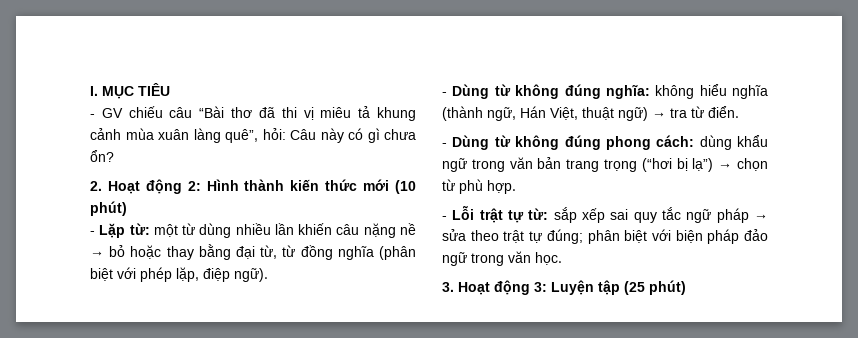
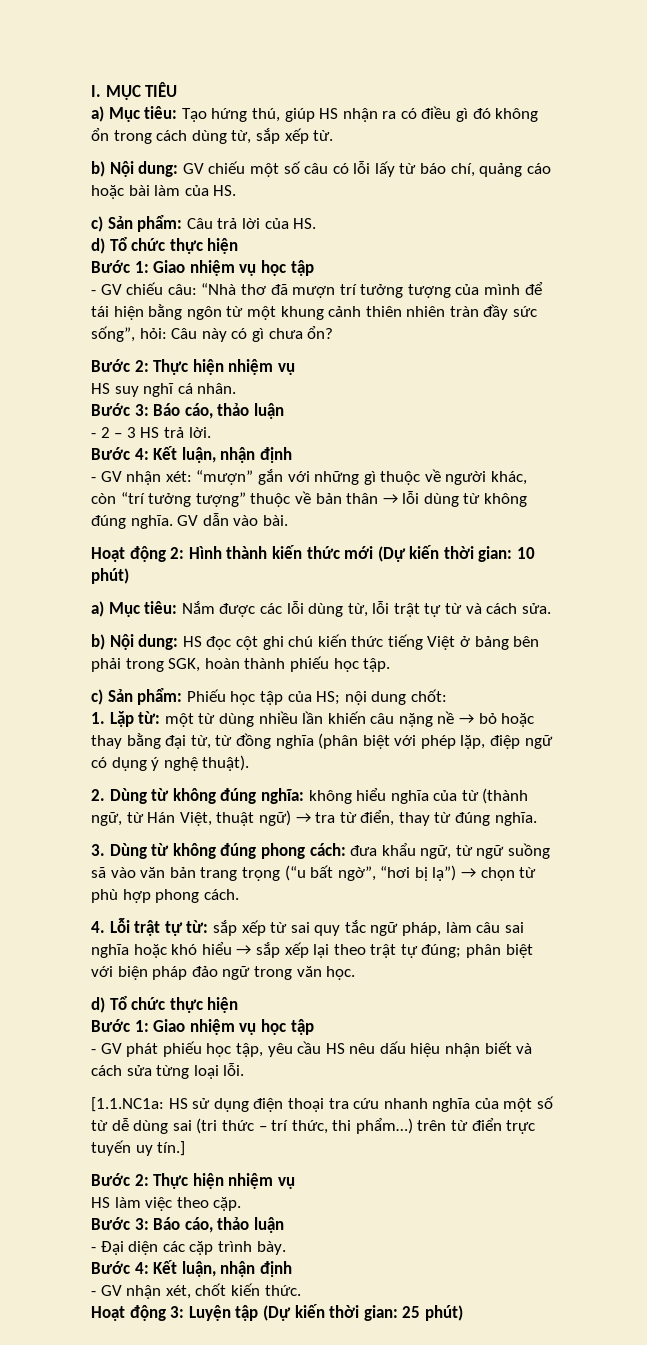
- - GV chiếu câu “Bài thơ đã thi vị miêu tả khung cảnh mùa xuân làng quê”, hỏi: Câu này có gì chưa ổn?
- 2. Hoạt động 2:
+ a) Mục tiêu: Tạo hứng thú, giúp HS nhận ra có điều gì đó không ổn trong cách dùng từ, sắp xếp từ.
+ b) Nội dung: GV chiếu một số câu có lỗi lấy từ báo chí, quảng cáo hoặc bài làm của HS.
+ c) Sản phẩm: Câu trả lời của HS.
+ d) Tổ chức thực hiện
+ Bước 1: Giao nhiệm vụ học tập
+ - GV chiếu câu: “Nhà thơ đã mượn trí tưởng tượng của mình để tái hiện bằng ngôn từ một khung cảnh thiên nhiên tràn đầy sức sống”, hỏi: Câu này có gì chưa ổn?
+ Bước 2: Thực hiện nhiệm vụ
+ HS suy nghĩ cá nhân.
+ Bước 3: Báo cáo, thảo luận
+ - 2 – 3 HS trả lời.
+ Bước 4: Kết luận, nhận định
+ - GV nhận xét: “mượn” gắn với những gì thuộc về người khác, còn “trí tưởng tượng” thuộc về bản thân → lỗi dùng từ không đúng nghĩa. GV dẫn vào bài.
+ Hoạt động 2:
- Hình thành kiến thức mới (10 phút)
- - Lặp từ:
+ Hình thành kiến thức mới (Dự kiến thời gian: 10 phút)
+ a) Mục tiêu: Nắm được các lỗi dùng từ, lỗi trật tự từ và cách sửa.
+ b) Nội dung: HS đọc cột ghi chú kiến thức tiếng Việt ở bảng bên phải trong SGK, hoàn thành phiếu học tập.
+ c) Sản phẩm: Phiếu học tập của HS; nội dung chốt:
+ 1. Lặp từ:
- một từ dùng nhiều lần khiến câu nặng nề → bỏ hoặc thay bằng đại từ, từ đồng nghĩa (phân biệt với phép lặp, điệp ngữ).
- - Dùng từ không đúng nghĩa:
+ một từ dùng nhiều lần khiến câu nặng nề → bỏ hoặc thay bằng đại từ, từ đồng nghĩa (phân biệt với phép lặp, điệp ngữ có dụng ý nghệ thuật).
+ 2. Dùng từ không đúng nghĩa:
- không hiểu nghĩa (thành ngữ, Hán Việt, thuật ngữ) → tra từ điển.
- - Dùng từ không đúng phong cách:
+ không hiểu nghĩa của từ (thành ngữ, từ Hán Việt, thuật ngữ) → tra từ điển, thay từ đúng nghĩa.
+ 3. Dùng từ không đúng phong cách:
- dùng khẩu ngữ trong văn bản trang trọng (“hơi bị lạ”) → chọn từ phù hợp.
- - Lỗi trật tự từ:
+ đưa khẩu ngữ, từ ngữ suồng sã vào văn bản trang trọng (“u bất ngờ”, “hơi bị lạ”) → chọn từ phù hợp phong cách.
+ 4. Lỗi trật tự từ:
- sắp xếp sai quy tắc ngữ pháp → sửa theo trật tự đúng;
+ sắp xếp từ sai quy tắc ngữ pháp, làm câu sai nghĩa hoặc khó hiểu → sắp xếp lại theo trật tự đúng;
  phân biệt với biện pháp đảo ngữ trong văn học.
- 3. Hoạt động 3:
+ d) Tổ chức thực hiện
+ Bước 1: Giao nhiệm vụ học tập
+ - GV phát phiếu học tập, yêu cầu HS nêu dấu hiệu nhận biết và cách sửa từng loại lỗi.
+ [1.1.NC1a: HS sử dụng điện thoại tra cứu nhanh nghĩa của một số từ dễ dùng sai (tri thức – trí thức, thi phẩm…) trên từ điển trực tuyến uy tín.]
+ Bước 2: Thực hiện nhiệm vụ
+ HS làm việc theo cặp.
+ Bước 3: Báo cáo, thảo luận
+ - Đại diện các cặp trình bày.
+ Bước 4: Kết luận, nhận định
+ - GV nhận xét, chốt kiến thức.
+ Hoạt động 3:
- Luyện tập (25 phút)
+ Luyện tập (Dự kiến thời gian: 25 phút)

